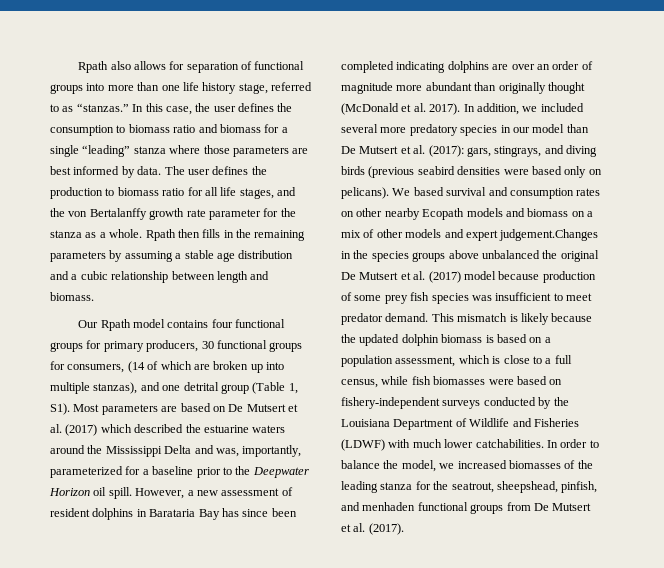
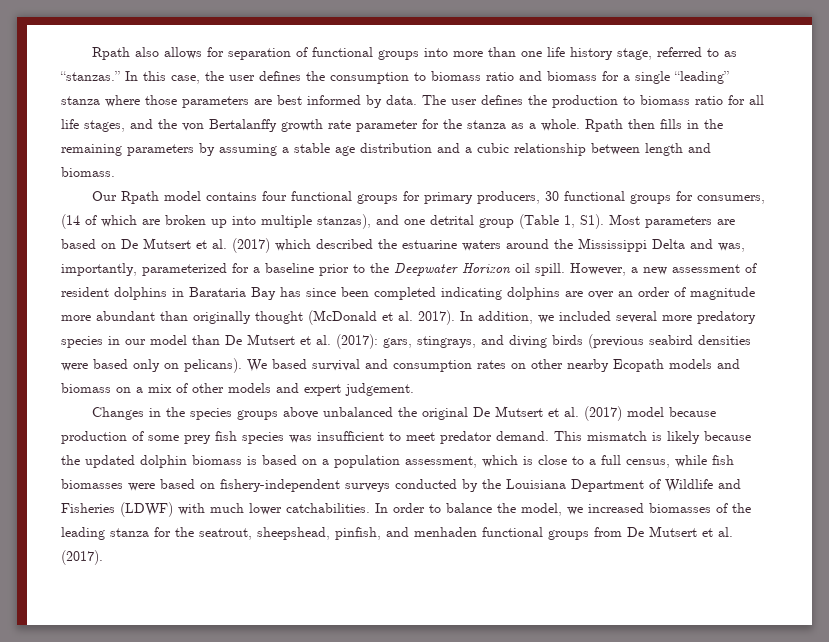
- We based survival and consumption rates on other nearby Ecopath models and biomass on a mix of other models and expert judgement.Changes in the species groups above unbalanced the original De Mutsert et al. (2017) model because production of some prey fish species was insufficient to meet predator demand.
+ We based survival and consumption rates on other nearby Ecopath models and biomass on a mix of other models and expert judgement.
+ Changes in the species groups above unbalanced the original De Mutsert et al. (2017) model because production of some prey fish species was insufficient to meet predator demand.

